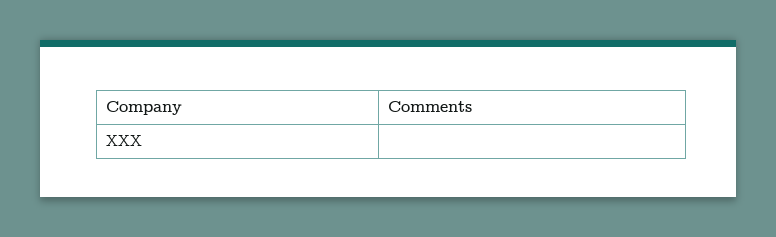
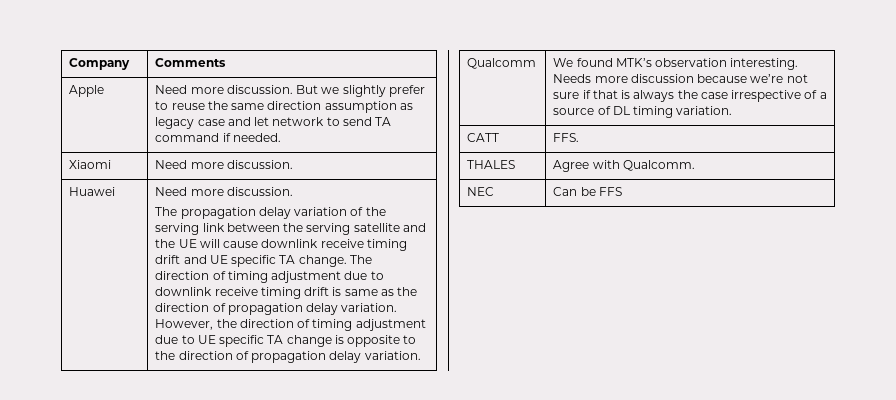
- XXX |
+ Apple | Need more discussion. But we slightly prefer to reuse the same direction assumption as legacy case and let network to send TA command if needed.
+ Xiaomi | Need more discussion.
+ Huawei | Need more discussion.
+ The propagation delay variation of the serving link between the serving satellite and the UE will cause downlink receive timing drift and UE specific TA change. The direction of timing adjustment due to downlink receive timing drift is same as the direction of propagation delay variation. However, the direction of timing adjustment due to UE specific TA change is opposite to the direction of propagation delay variation.
+ Qualcomm | We found MTK’s observation interesting. Needs more discussion because we’re not sure if that is always the case irrespective of a source of DL timing variation.
+ CATT | FFS.
+ THALES | Agree with Qualcomm.
+ NEC | Can be FFS

